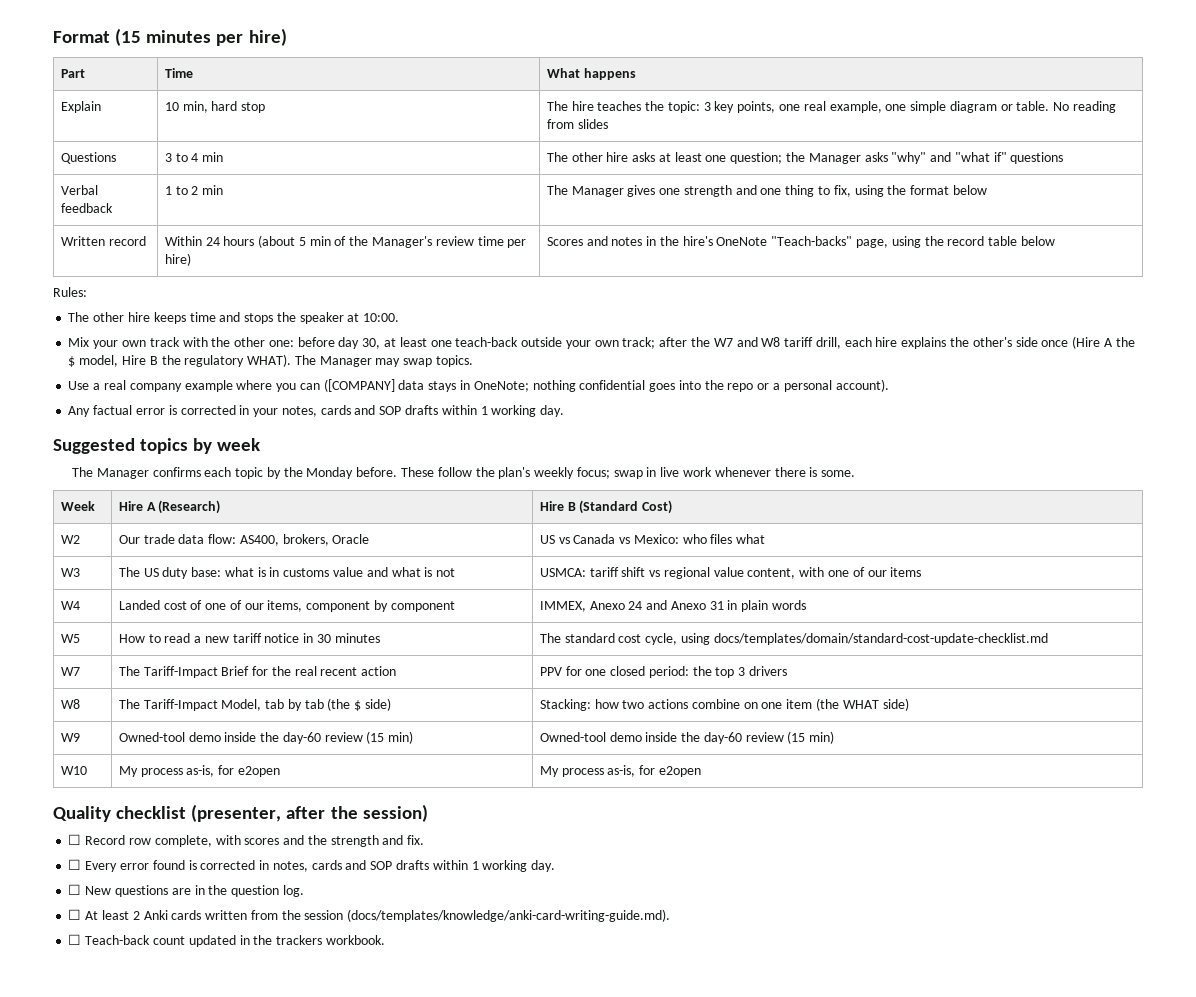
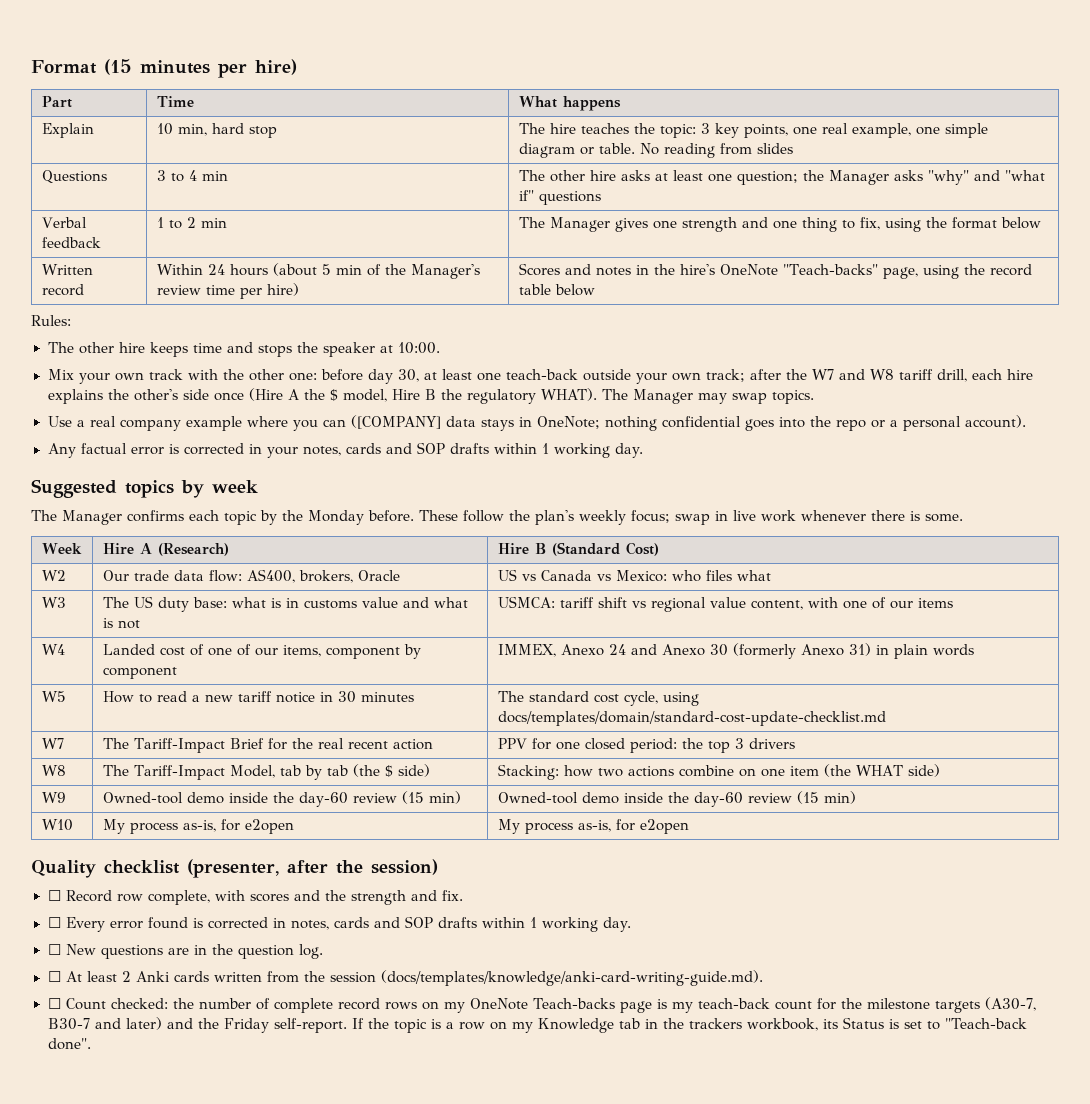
- W4 | Landed cost of one of our items, component by component | IMMEX, Anexo 24 and Anexo 31 in plain words
+ W4 | Landed cost of one of our items, component by component | IMMEX, Anexo 24 and Anexo 30 (formerly Anexo 31) in plain words
- ☐ Teach-back count updated in the trackers workbook.
+ ☐ Count checked: the number of complete record rows on my OneNote Teach-backs page is my teach-back count for the milestone targets (A30-7, B30-7 and later) and the Friday self-report. If the topic is a row on my Knowledge tab in the trackers workbook, its Status is set to "Teach-back done".

